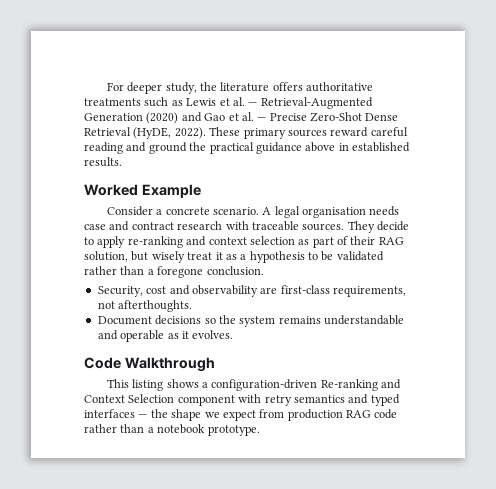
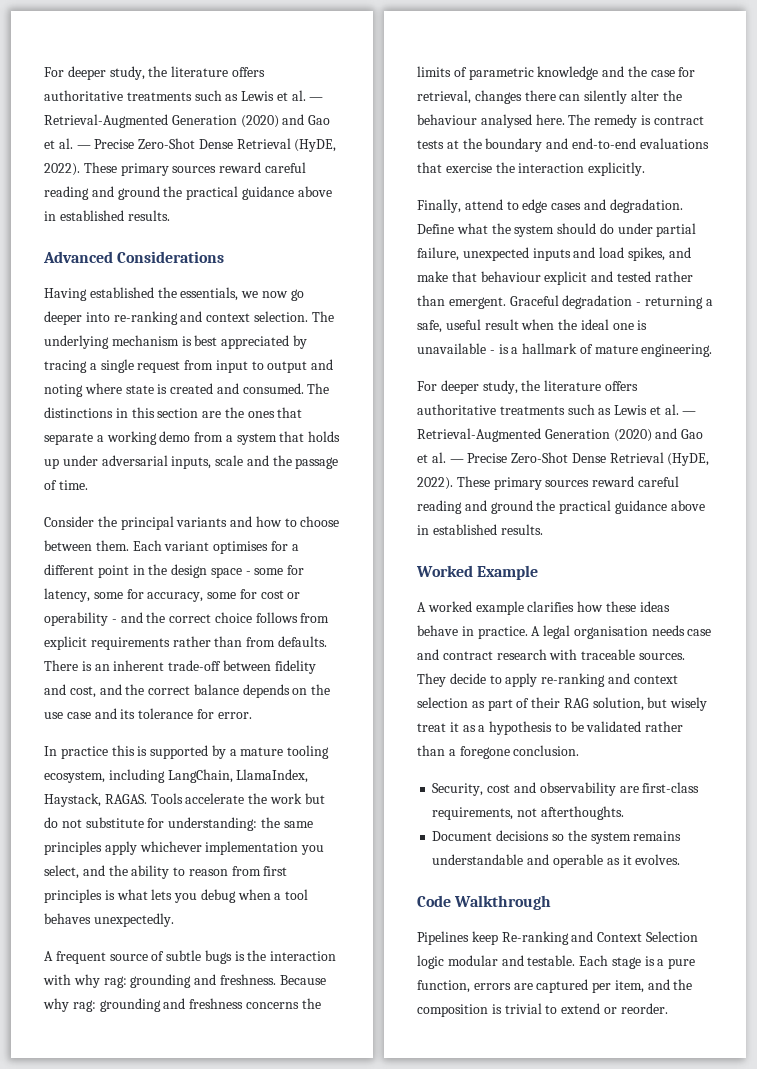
+ Advanced Considerations
+ Having established the essentials, we now go deeper into re-ranking and context selection. The underlying mechanism is best appreciated by tracing a single request from input to output and noting where state is created and consumed. The distinctions in this section are the ones that separate a working demo from a system that holds up under adversarial inputs, scale and the passage of time.
+ Consider the principal variants and how to choose between them. Each variant optimises for a different point in the design space - some for latency, some for accuracy, some for cost or operability - and the correct choice follows from explicit requirements rather than from defaults. There is an inherent trade-off between fidelity and cost, and the correct balance depends on the use case and its tolerance for error.
+ In practice this is supported by a mature tooling ecosystem, including LangChain, LlamaIndex, Haystack, RAGAS. Tools accelerate the work but do not substitute for understanding: the same principles apply whichever implementation you select, and the ability to reason from first principles is what lets you debug when a tool behaves unexpectedly.
+ A frequent source of subtle bugs is the interaction with why rag: grounding and freshness. Because why rag: grounding and freshness concerns the limits of parametric knowledge and the case for retrieval, changes there can silently alter the behaviour analysed here. The remedy is contract tests at the boundary and end-to-end evaluations that exercise the interaction explicitly.
+ Finally, attend to edge cases and degradation. Define what the system should do under partial failure, unexpected inputs and load spikes, and make that behaviour explicit and tested rather than emergent. Graceful degradation - returning a safe, useful result when the ideal one is unavailable - is a hallmark of mature engineering.
+ For deeper study, the literature offers authoritative treatments such as Lewis et al. — Retrieval-Augmented Generation (2020) and Gao et al. — Precise Zero-Shot Dense Retrieval (HyDE, 2022). These primary sources reward careful reading and ground the practical guidance above in established results.
  Worked Example
- Consider a concrete scenario.
+ A worked example clarifies how these ideas behave in practice.
- This listing shows a configuration-driven Re-ranking and Context Selection component with retry semantics and typed interfaces — the shape we expect from production RAG code rather than a notebook prototype.
+ Pipelines keep Re-ranking and Context Selection logic modular and testable. Each stage is a pure function, errors are captured per item, and the composition is trivial to extend or reorder.

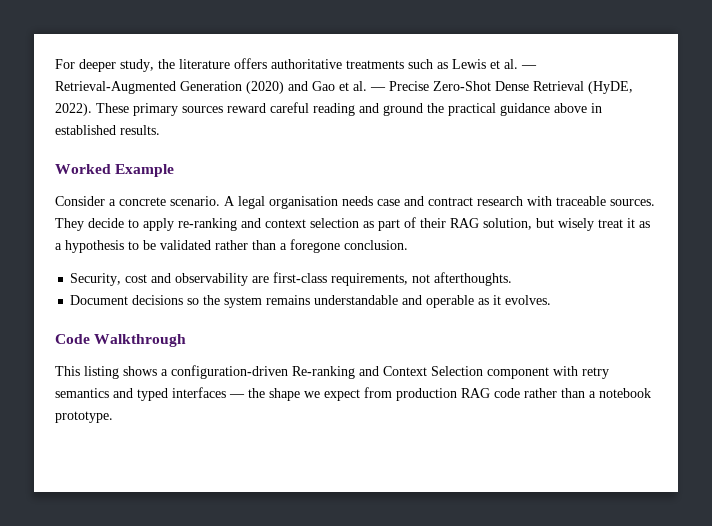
- Advanced Considerations
- Having established the essentials, we now go deeper into re-ranking and context selection. The underlying mechanism is best appreciated by tracing a single request from input to output and noting where state is created and consumed. The distinctions in this section are the ones that separate a working demo from a system that holds up under adversarial inputs, scale and the passage of time.
- Consider the principal variants and how to choose between them. Each variant optimises for a different point in the design space - some for latency, some for accuracy, some for cost or operability - and the correct choice follows from explicit requirements rather than from defaults. There is an inherent trade-off between fidelity and cost, and the correct balance depends on the use case and its tolerance for error.
- In practice this is supported by a mature tooling ecosystem, including LangChain, LlamaIndex, Haystack, RAGAS. Tools accelerate the work but do not substitute for understanding: the same principles apply whichever implementation you select, and the ability to reason from first principles is what lets you debug when a tool behaves unexpectedly.
- A frequent source of subtle bugs is the interaction with why rag: grounding and freshness. Because why rag: grounding and freshness concerns the limits of parametric knowledge and the case for retrieval, changes there can silently alter the behaviour analysed here. The remedy is contract tests at the boundary and end-to-end evaluations that exercise the interaction explicitly.
- Finally, attend to edge cases and degradation. Define what the system should do under partial failure, unexpected inputs and load spikes, and make that behaviour explicit and tested rather than emergent. Graceful degradation - returning a safe, useful result when the ideal one is unavailable - is a hallmark of mature engineering.
- For deeper study, the literature offers authoritative treatments such as Lewis et al. — Retrieval-Augmented Generation (2020) and Gao et al. — Precise Zero-Shot Dense Retrieval (HyDE, 2022). These primary sources reward careful reading and ground the practical guidance above in established results.
  Worked Example
- A worked example clarifies how these ideas behave in practice.
+ Consider a concrete scenario.
- Pipelines keep Re-ranking and Context Selection logic modular and testable. Each stage is a pure function, errors are captured per item, and the composition is trivial to extend or reorder.
+ This listing shows a configuration-driven Re-ranking and Context Selection component with retry semantics and typed interfaces — the shape we expect from production RAG code rather than a notebook prototype.

